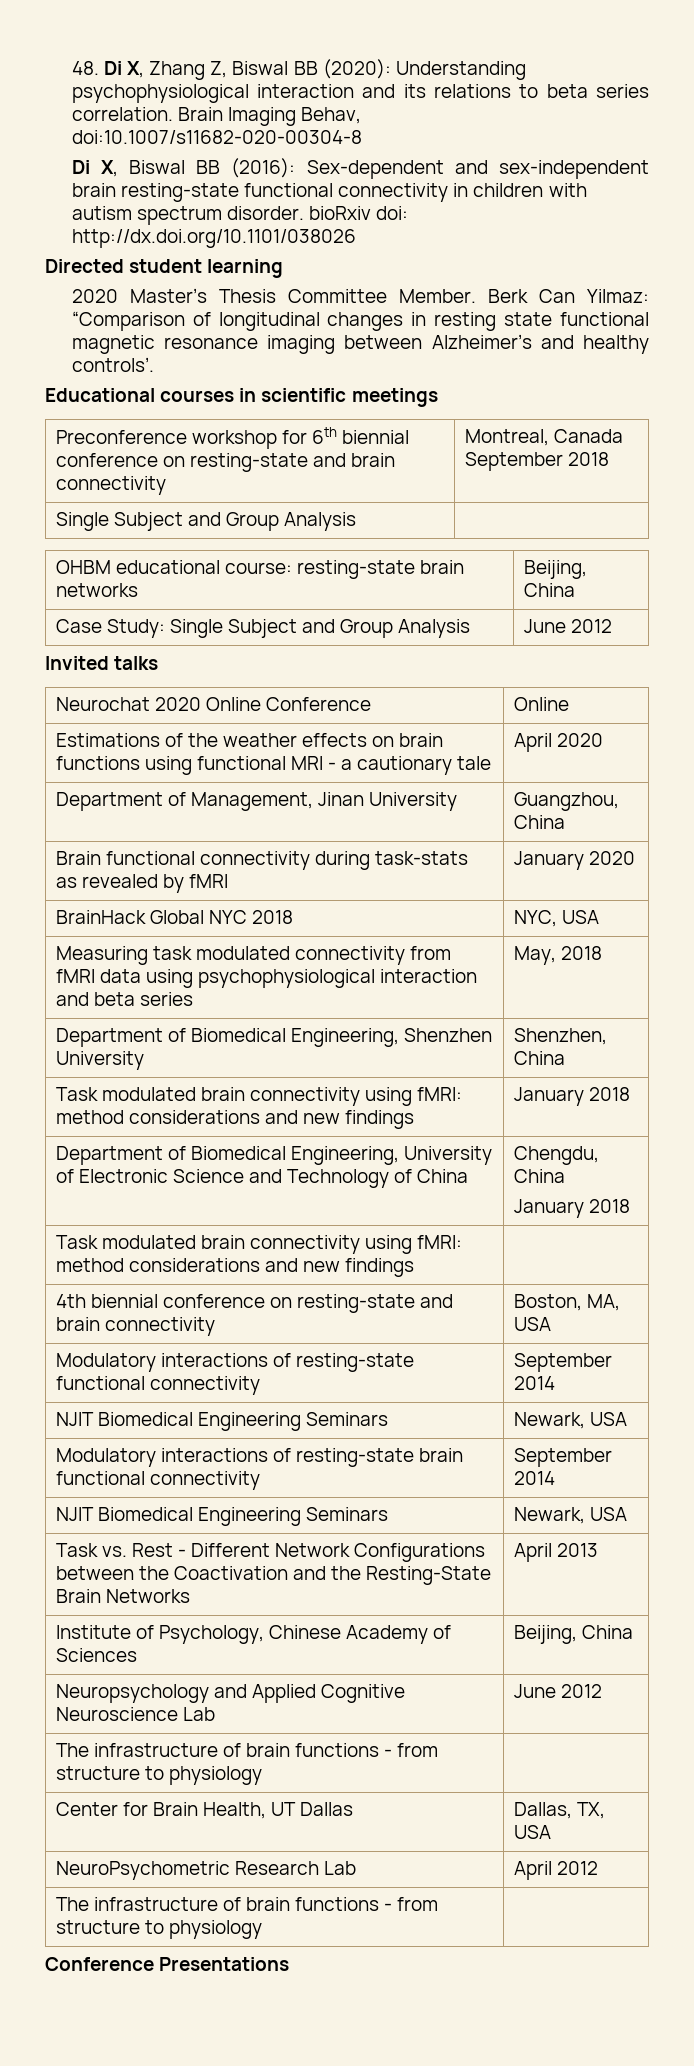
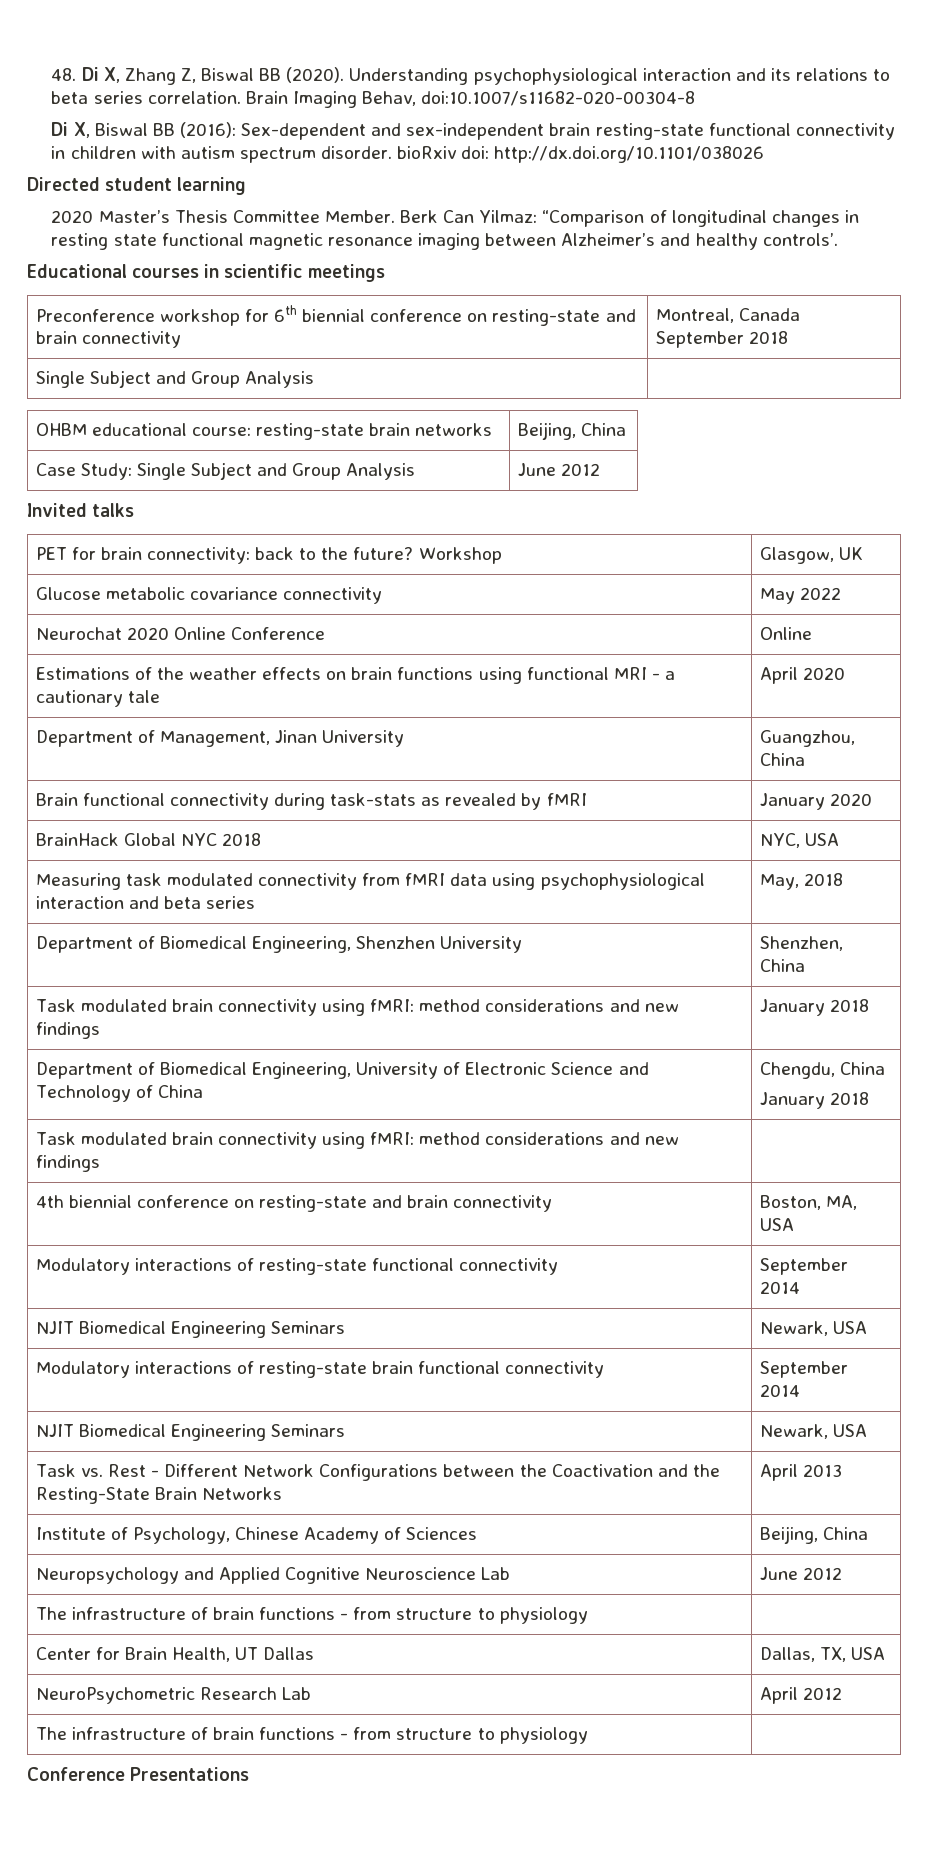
- 48. Di X, Zhang Z, Biswal BB (2020): Understanding psychophysiological interaction and its relations to beta series correlation.
+ 48. Di X, Zhang Z, Biswal BB (2020). Understanding psychophysiological interaction and its relations to beta series correlation.
+ PET for brain connectivity: back to the future? Workshop | Glasgow, UK
+ Glucose metabolic covariance connectivity | May 2022

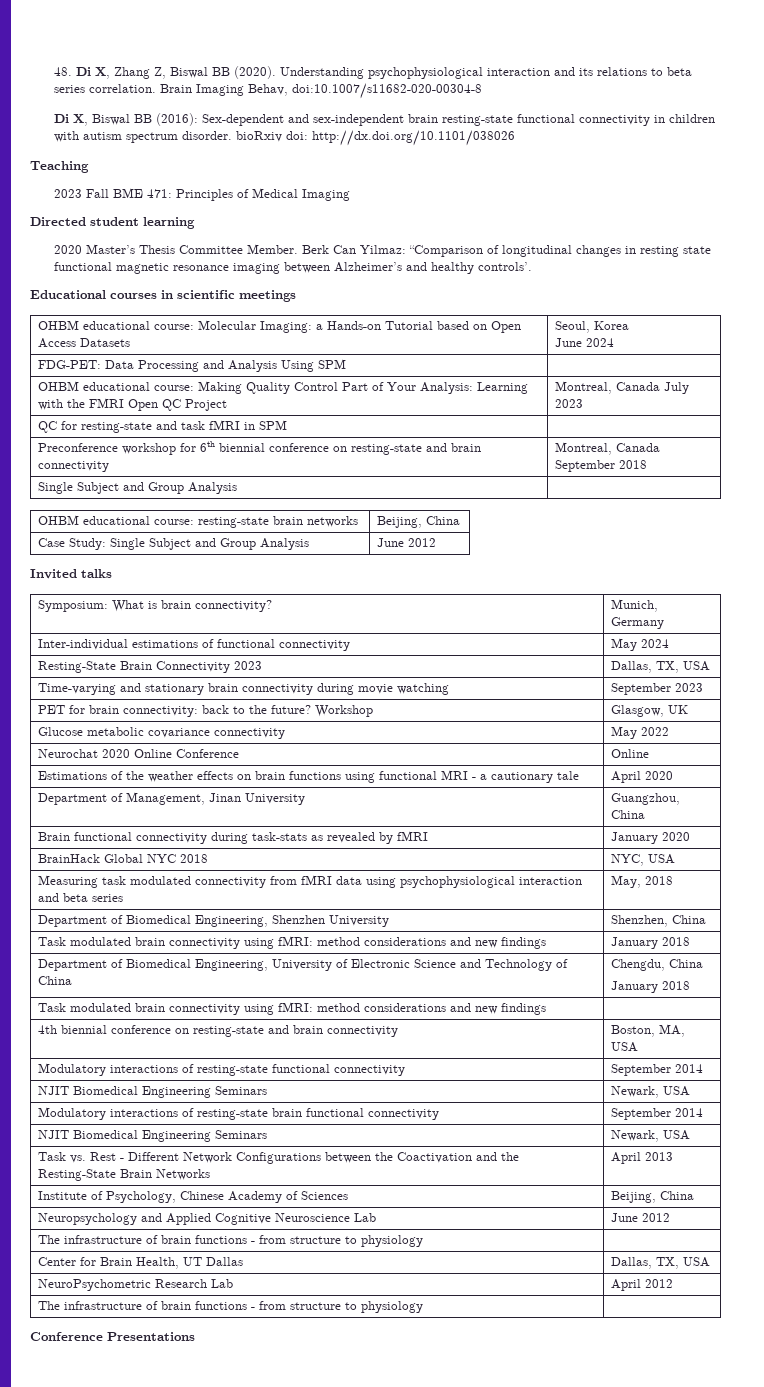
+ Teaching
+ 2023 Fall BME 471: Principles of Medical Imaging
+ OHBM educational course: Molecular Imaging: a Hands-on Tutorial based on Open Access Datasets | Seoul, Korea
+ June 2024
+ FDG-PET: Data Processing and Analysis Using SPM |
+ OHBM educational course: Making Quality Control Part of Your Analysis: Learning with the FMRI Open QC Project | Montreal, Canada July 2023
+ QC for resting-state and task fMRI in SPM |
+ Symposium: What is brain connectivity? | Munich, Germany
+ Inter-individual estimations of functional connectivity | May 2024
+ Resting-State Brain Connectivity 2023 | Dallas, TX, USA
+ Time-varying and stationary brain connectivity during movie watching | September 2023

